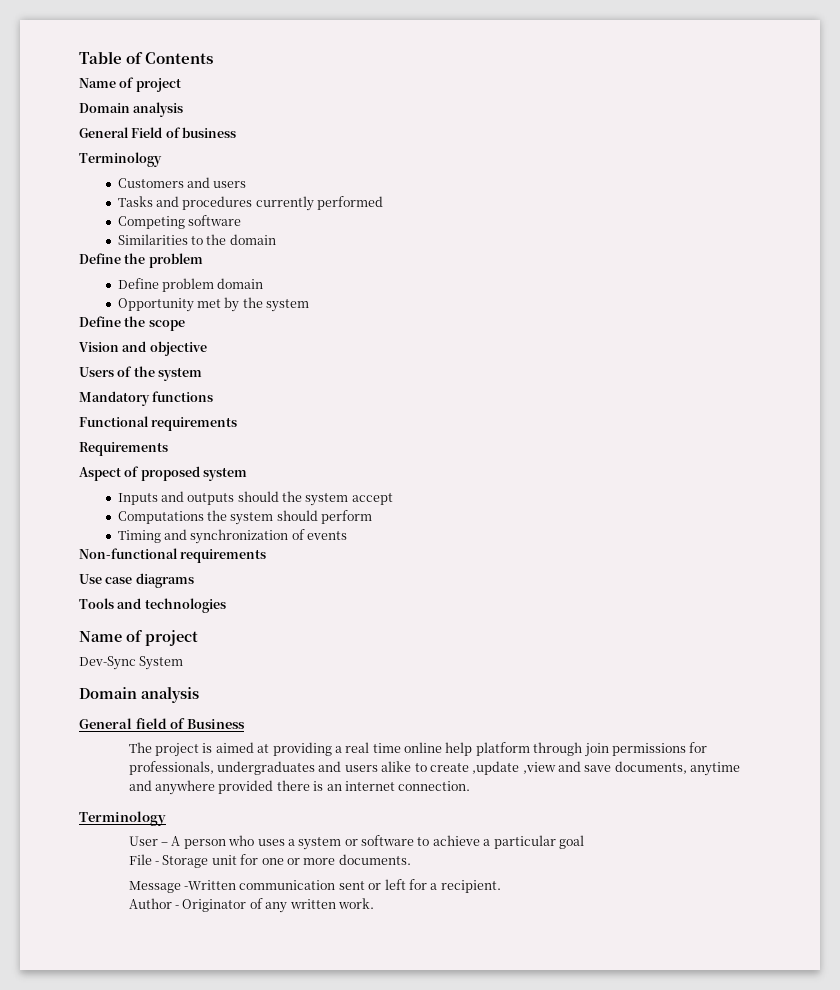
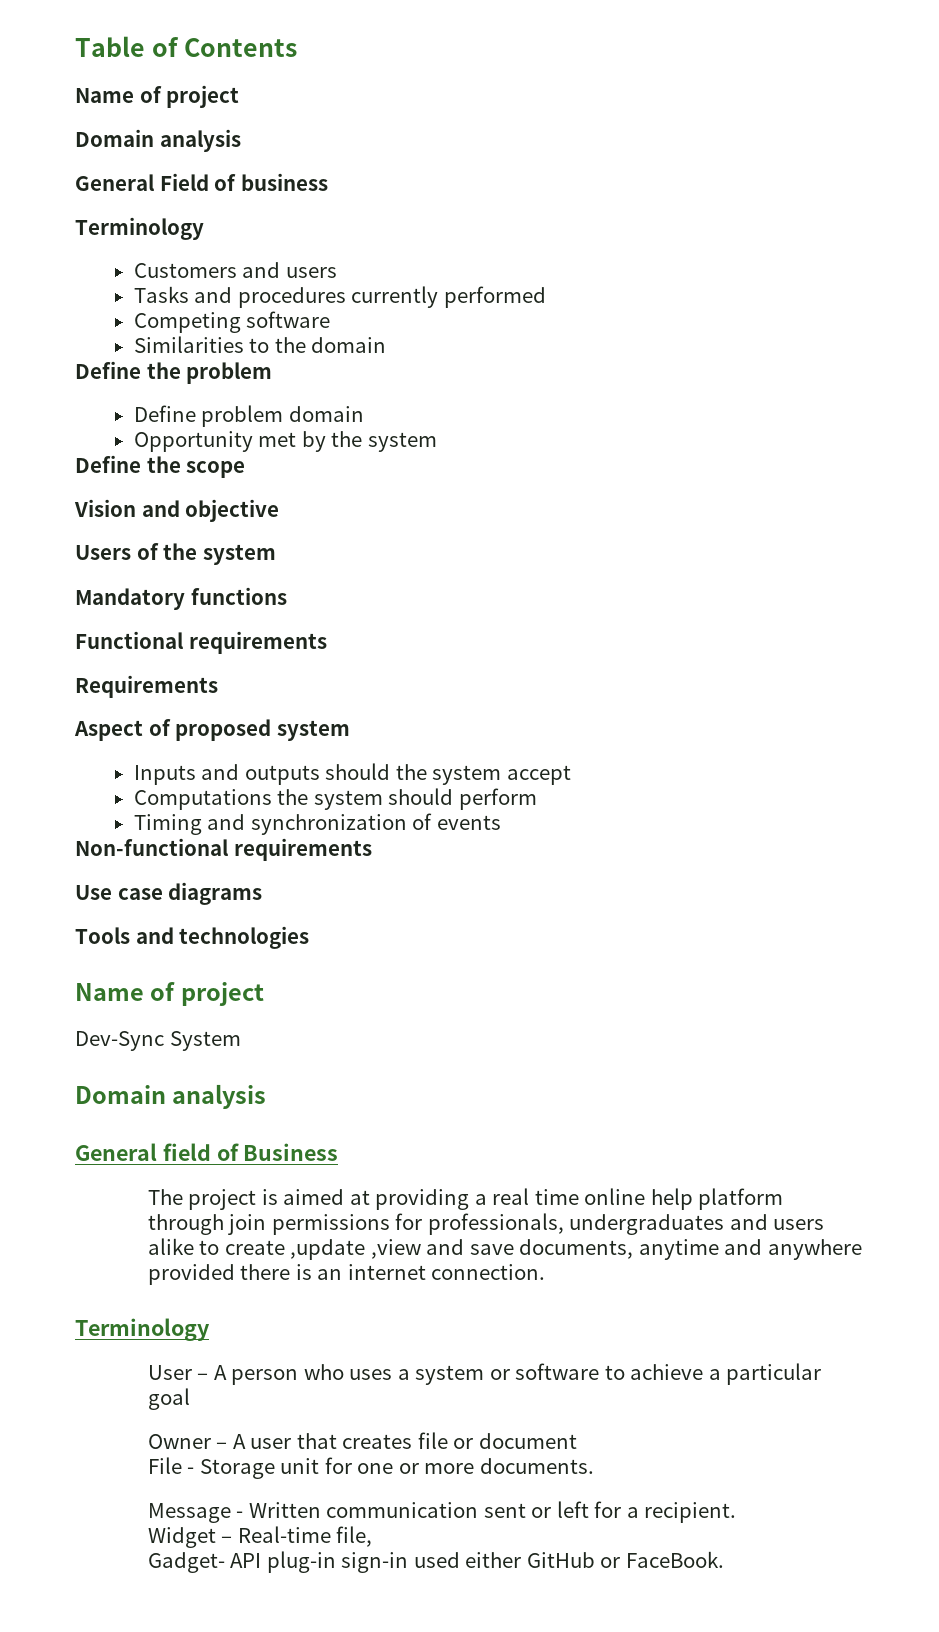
+ Owner – A user that creates file or document
- Message -Written communication sent or left for a recipient.
+ Message - Written communication sent or left for a recipient.
- Author - Originator of any written work.
+ Widget – Real-time file,
+ Gadget- API plug-in sign-in used either GitHub or FaceBook.

